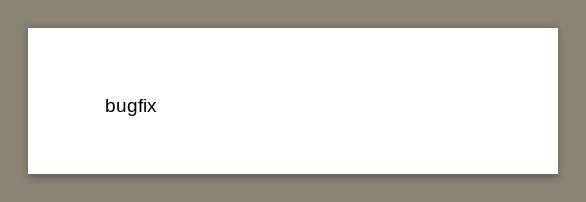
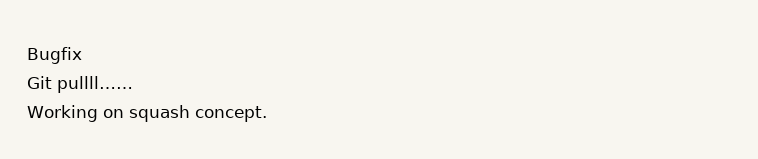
- bugfix
+ Bugfix
+ Git pullll……
+ Working on squash concept.

